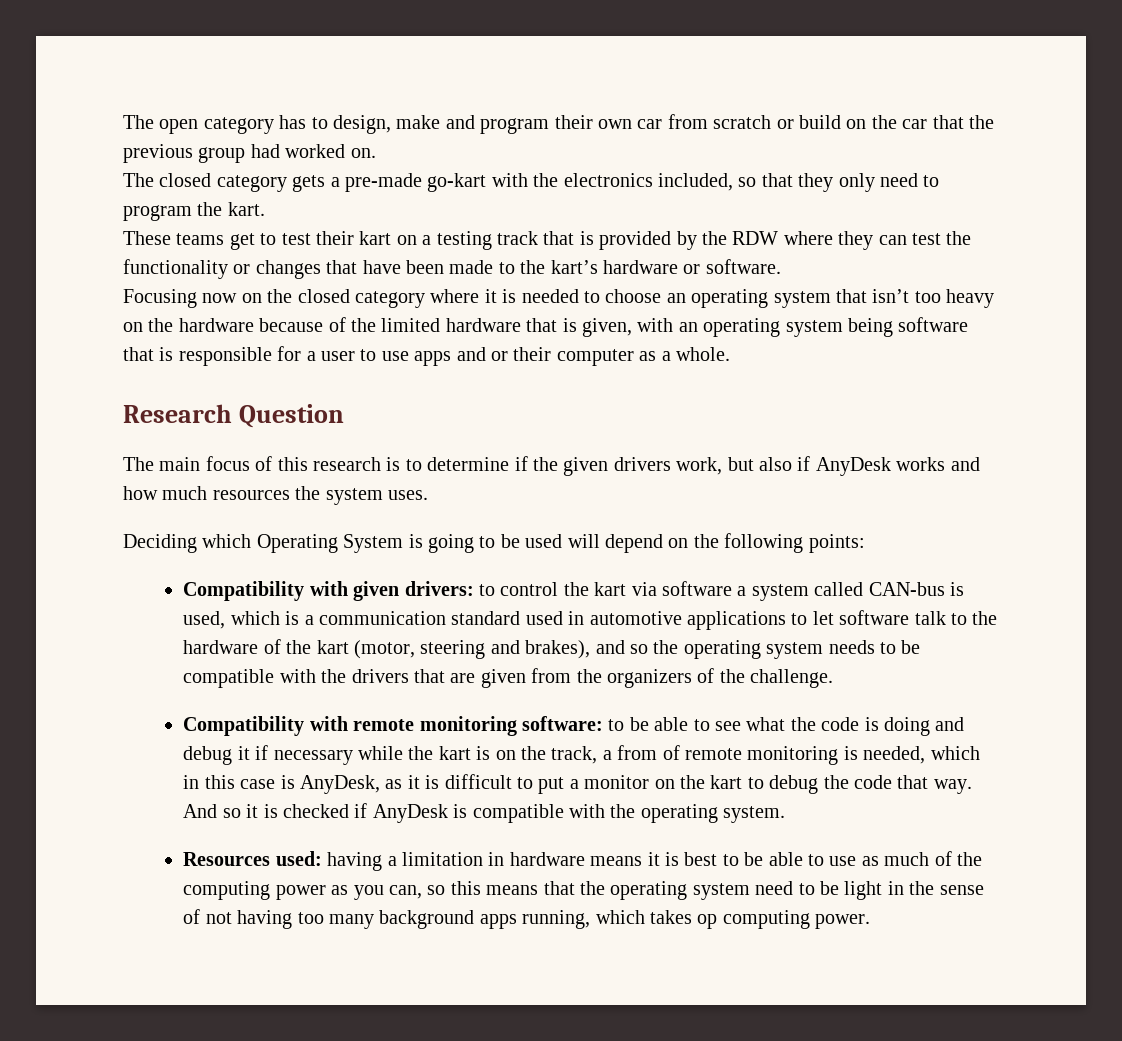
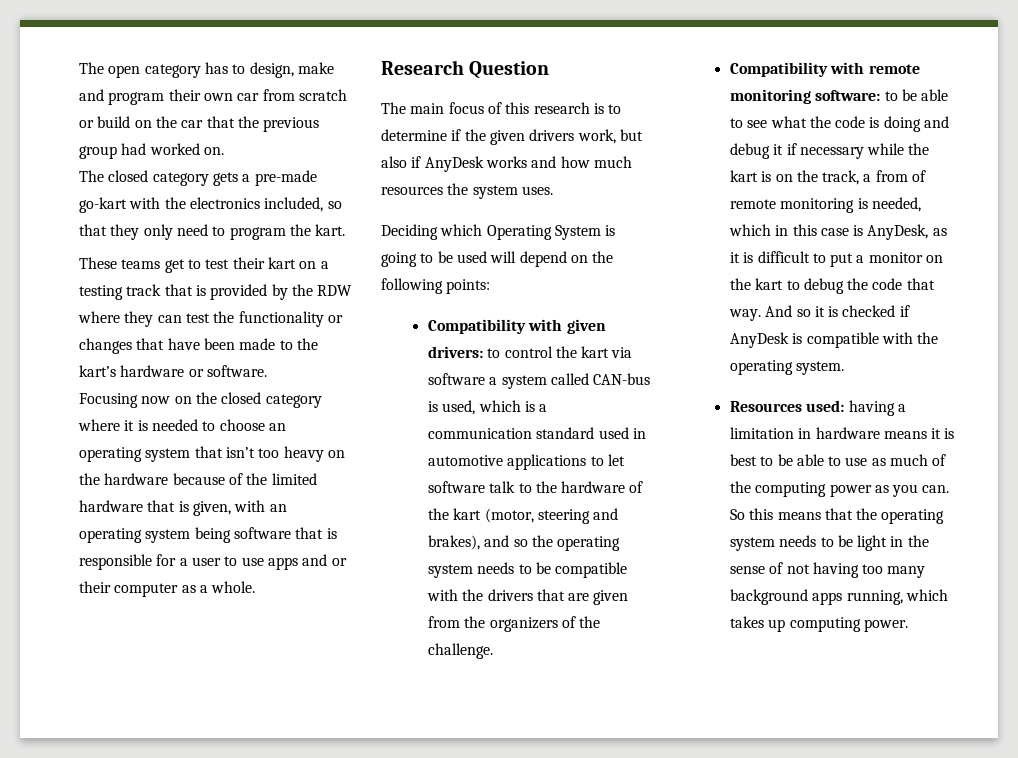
- Resources used: having a limitation in hardware means it is best to be able to use as much of the computing power as you can, so this means that the operating system need to be light in the sense of not having too many background apps running, which takes op computing power.
+ Resources used: having a limitation in hardware means it is best to be able to use as much of the computing power as you can. So this means that the operating system needs to be light in the sense of not having too many background apps running, which takes up computing power.

